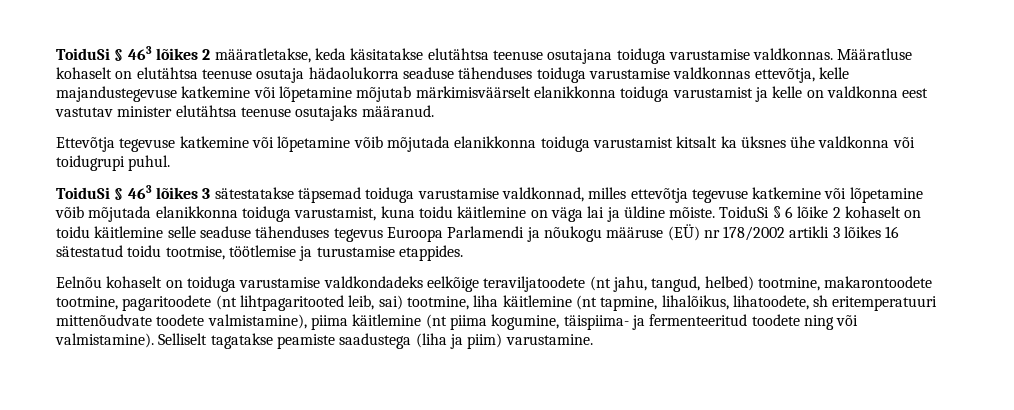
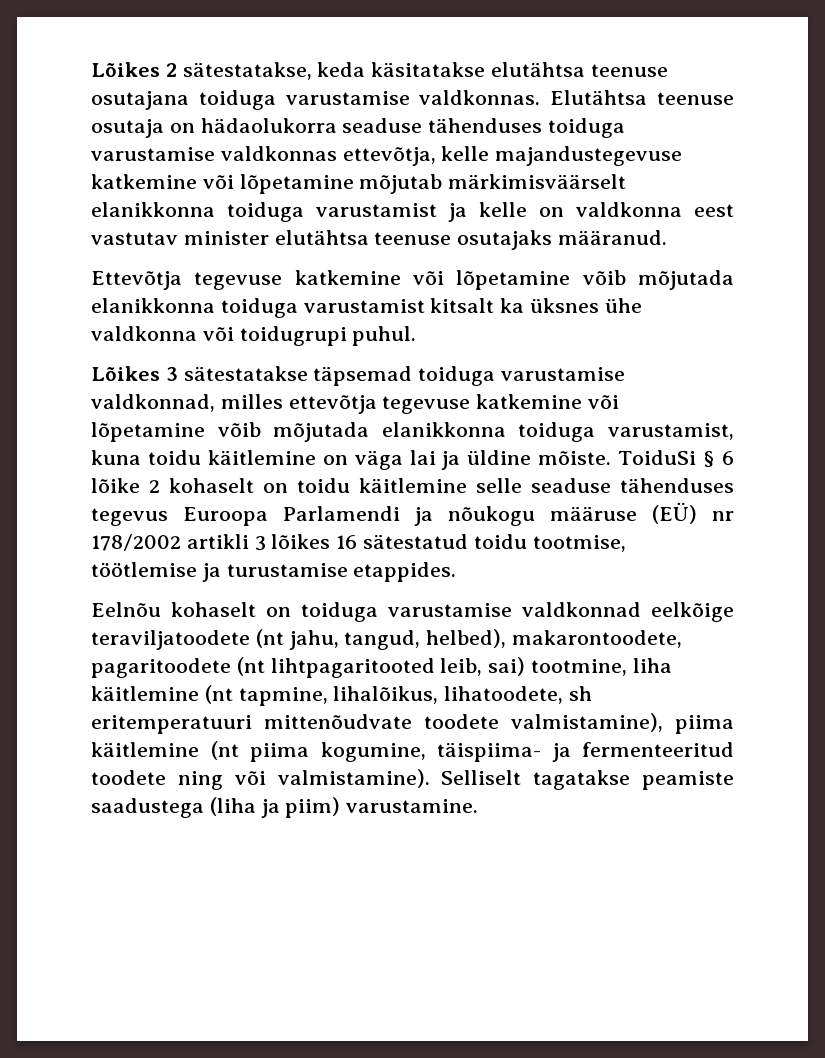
- ToiduSi § 463 lõikes 2 määratletakse, keda käsitatakse elutähtsa teenuse osutajana toiduga varustamise valdkonnas.
+ Lõikes 2 sätestatakse, keda käsitatakse elutähtsa teenuse osutajana toiduga varustamise valdkonnas.
- Määratluse kohaselt on elutähtsa teenuse osutaja hädaolukorra seaduse tähenduses toiduga varustamise valdkonnas ettevõtja, kelle majandustegevuse katkemine või lõpetamine mõjutab märkimisväärselt elanikkonna toiduga varustamist ja kelle on valdkonna eest vastutav minister elutähtsa teenuse osutajaks määranud.
+ Elutähtsa teenuse osutaja on hädaolukorra seaduse tähenduses toiduga varustamise valdkonnas ettevõtja, kelle majandustegevuse katkemine või lõpetamine mõjutab märkimisväärselt elanikkonna toiduga varustamist ja kelle on valdkonna eest vastutav minister elutähtsa teenuse osutajaks määranud.
- ToiduSi § 463 lõikes 3 sätestatakse täpsemad toiduga varustamise valdkonnad, milles ettevõtja tegevuse katkemine või lõpetamine võib mõjutada elanikkonna toiduga varustamist, kuna toidu käitlemine on väga lai ja üldine mõiste.
+ Lõikes 3 sätestatakse täpsemad toiduga varustamise valdkonnad, milles ettevõtja tegevuse katkemine või lõpetamine võib mõjutada elanikkonna toiduga varustamist, kuna toidu käitlemine on väga lai ja üldine mõiste.
- Eelnõu kohaselt on toiduga varustamise valdkondadeks eelkõige teraviljatoodete (nt jahu, tangud, helbed) tootmine, makarontoodete tootmine, pagaritoodete (nt lihtpagaritooted leib, sai) tootmine, liha käitlemine (nt tapmine, lihalõikus, lihatoodete, sh eritemperatuuri mittenõudvate toodete valmistamine), piima käitlemine (nt piima kogumine, täispiima- ja fermenteeritud toodete ning või valmistamine).
+ Eelnõu kohaselt on toiduga varustamise valdkonnad eelkõige teraviljatoodete (nt jahu, tangud, helbed), makarontoodete, pagaritoodete (nt lihtpagaritooted leib, sai) tootmine, liha käitlemine (nt tapmine, lihalõikus, lihatoodete, sh eritemperatuuri mittenõudvate toodete valmistamine), piima käitlemine (nt piima kogumine, täispiima- ja fermenteeritud toodete ning või valmistamine).

